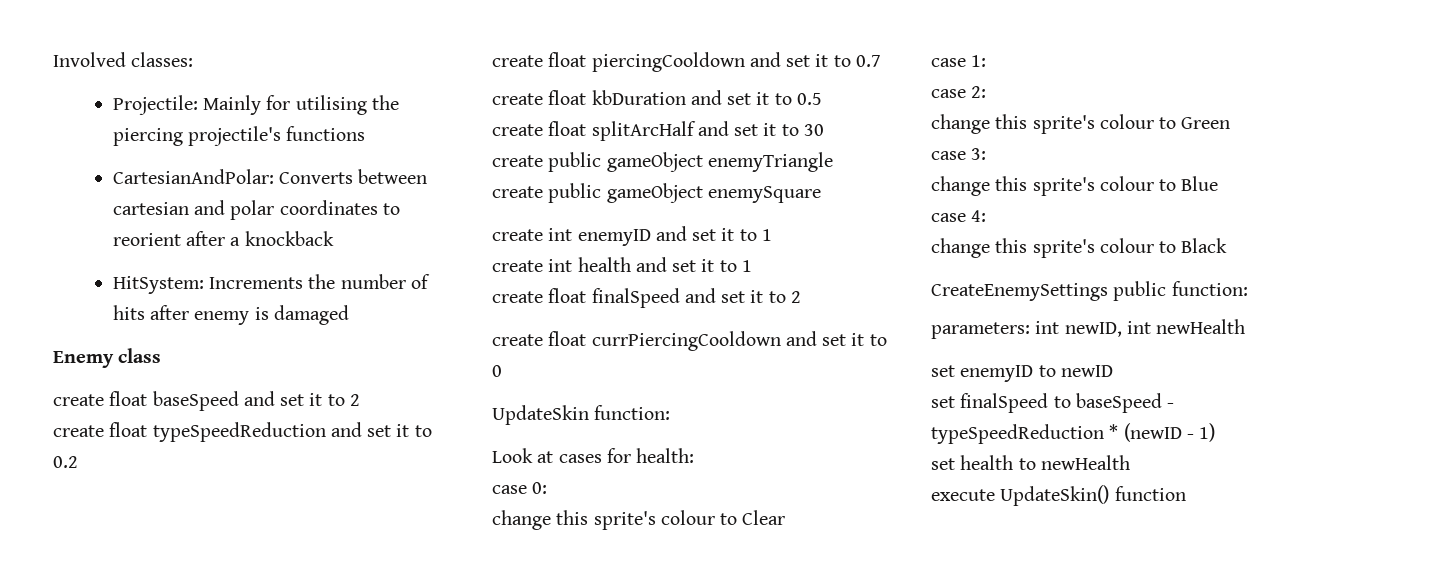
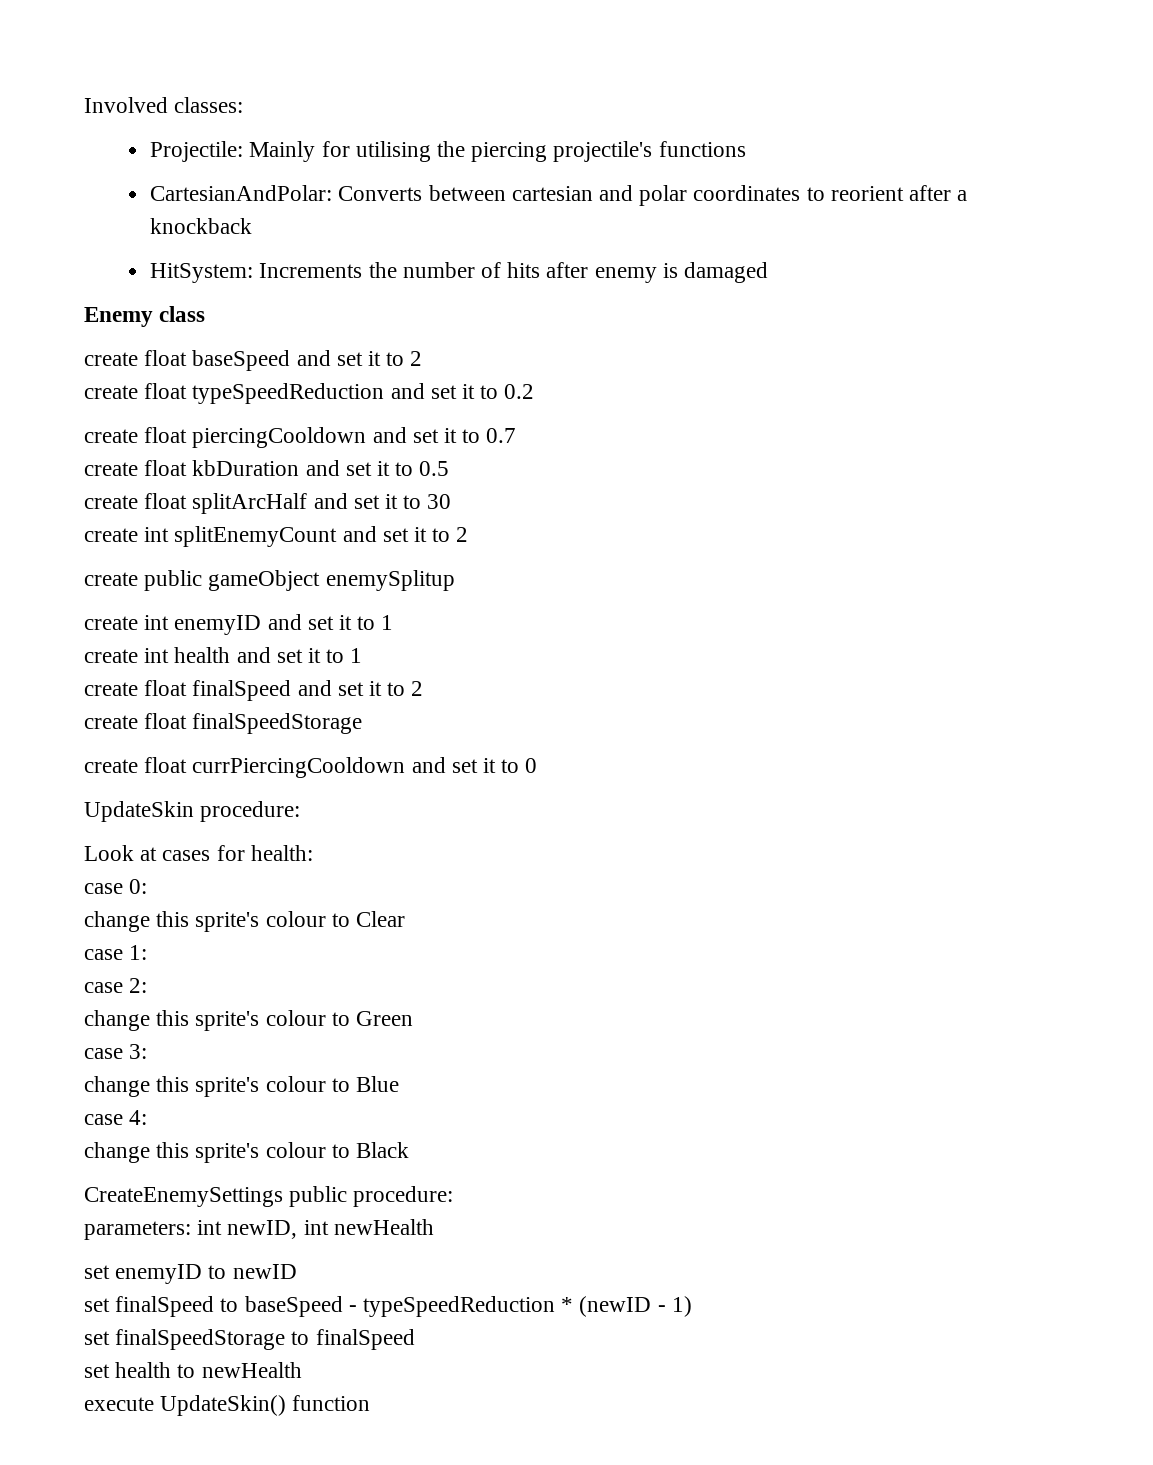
- create public gameObject enemyTriangle
- create public gameObject enemySquare
+ create int splitEnemyCount and set it to 2
+ create public gameObject enemySplitup
+ create float finalSpeedStorage
- UpdateSkin function:
+ UpdateSkin procedure:
- CreateEnemySettings public function:
+ CreateEnemySettings public procedure:
+ set finalSpeedStorage to finalSpeed

